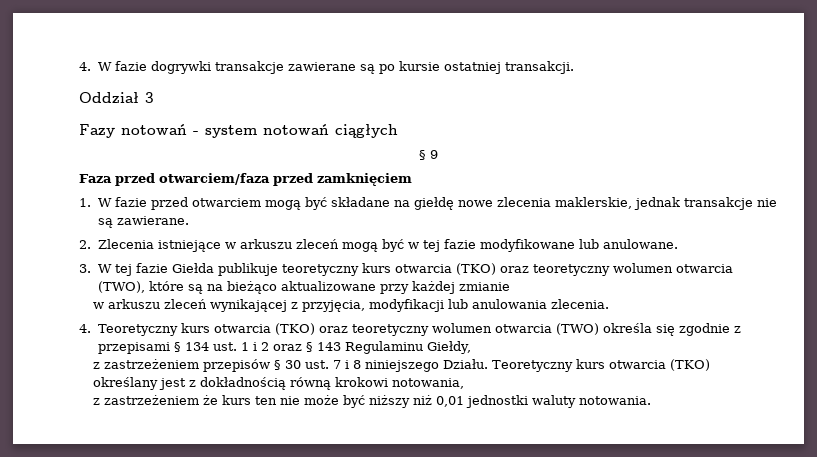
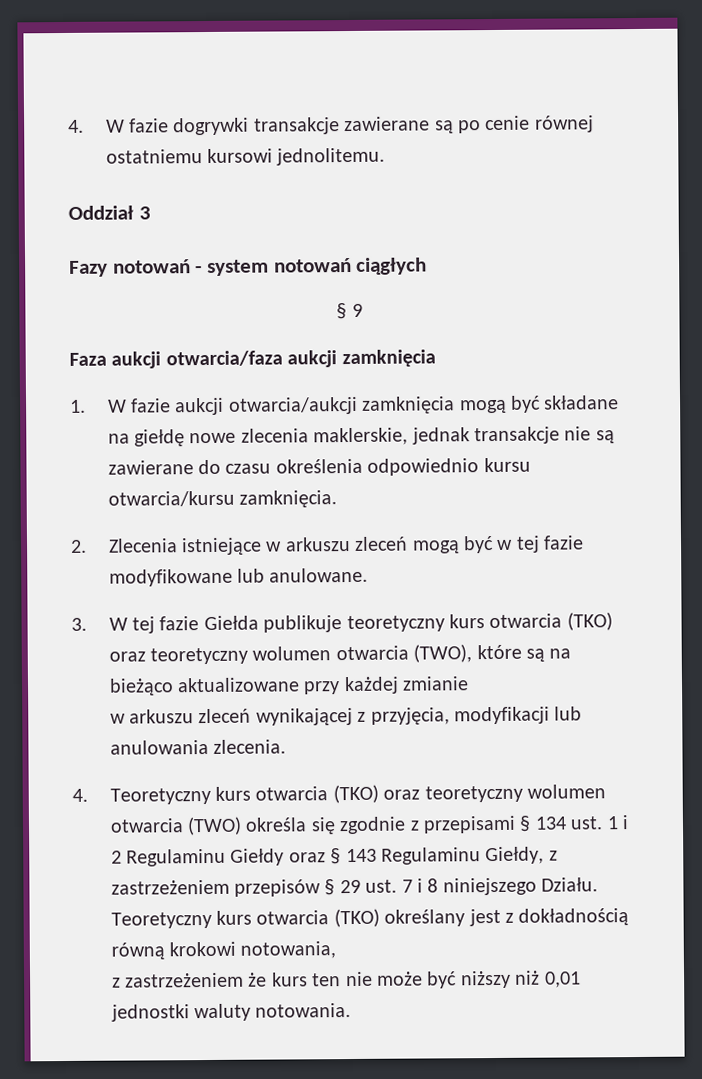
- 4. W fazie dogrywki transakcje zawierane są po kursie ostatniej transakcji.
+ 4. W fazie dogrywki transakcje zawierane są po cenie równej ostatniemu kursowi jednolitemu.
- Faza przed otwarciem/faza przed zamknięciem
+ Faza aukcji otwarcia/faza aukcji zamknięcia
- 1. W fazie przed otwarciem mogą być składane na giełdę nowe zlecenia maklerskie, jednak transakcje nie są zawierane.
+ 1. W fazie aukcji otwarcia/aukcji zamknięcia mogą być składane na giełdę nowe zlecenia maklerskie, jednak transakcje nie są zawierane do czasu określenia odpowiednio kursu otwarcia/kursu zamknięcia.
- 4. Teoretyczny kurs otwarcia (TKO) oraz teoretyczny wolumen otwarcia (TWO) określa się zgodnie z przepisami § 134 ust. 1 i 2 oraz § 143 Regulaminu Giełdy,
- z zastrzeżeniem przepisów § 30 ust. 7 i 8 niniejszego Działu.
+ 4. Teoretyczny kurs otwarcia (TKO) oraz teoretyczny wolumen otwarcia (TWO) określa się zgodnie z przepisami § 134 ust. 1 i 2 Regulaminu Giełdy oraz § 143 Regulaminu Giełdy, z zastrzeżeniem przepisów § 29 ust. 7 i 8 niniejszego Działu.

